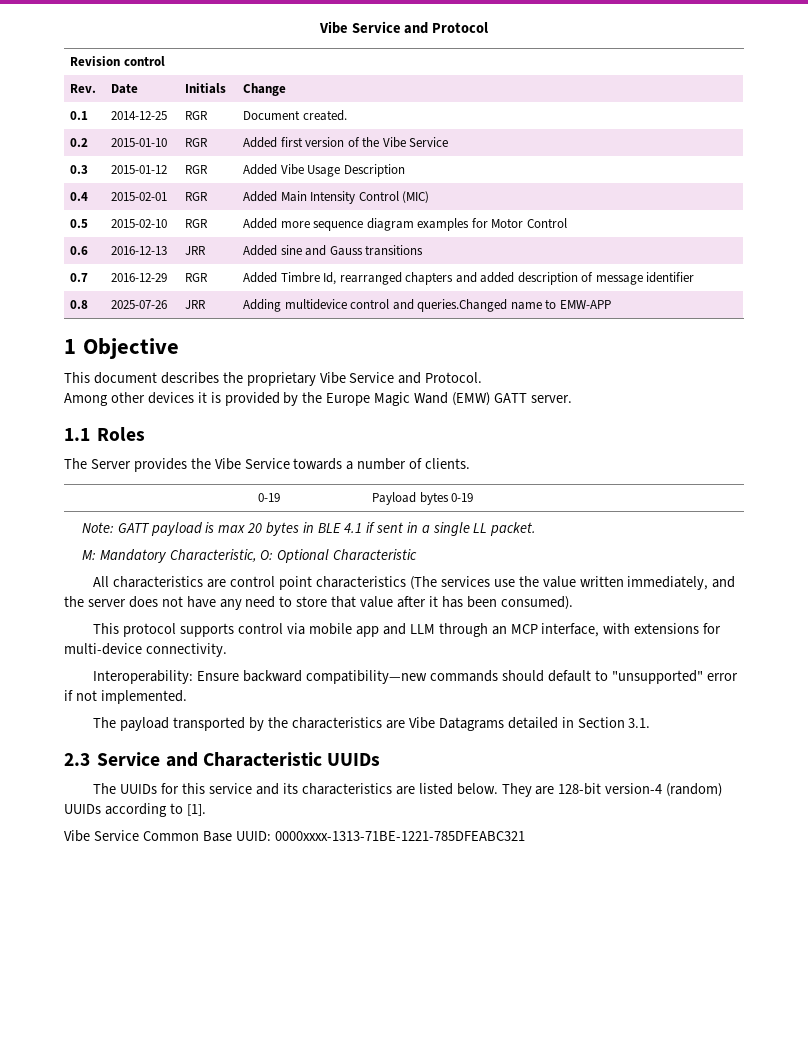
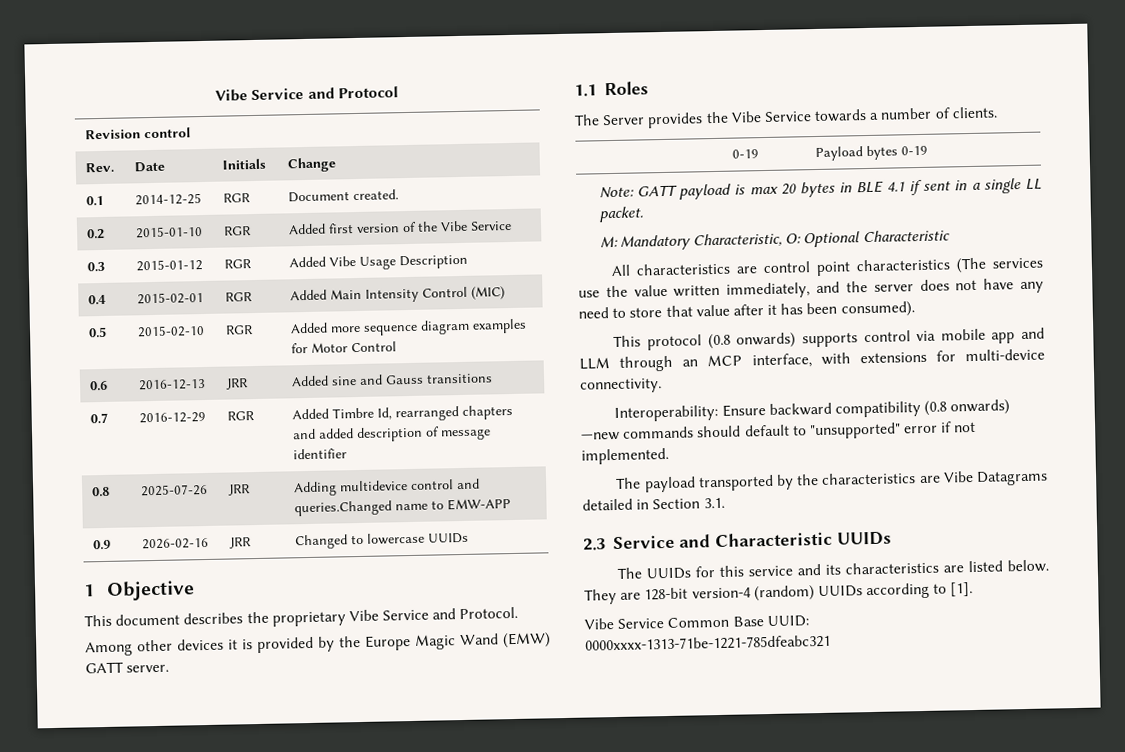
+ 0.9 | 2026-02-16 | JRR | Changed to lowercase UUIDs
- This protocol supports control via mobile app and LLM through an MCP interface, with extensions for multi-device connectivity.
+ This protocol (0.8 onwards) supports control via mobile app and LLM through an MCP interface, with extensions for multi-device connectivity.
- Interoperability: Ensure backward compatibility—new commands should default to "unsupported" error if not implemented.
+ Interoperability: Ensure backward compatibility (0.8 onwards) —new commands should default to "unsupported" error if not implemented.
- Vibe Service Common Base UUID: 0000xxxx-1313-71BE-1221-785DFEABC321
+ Vibe Service Common Base UUID: 0000xxxx-1313-71be-1221-785dfeabc321

